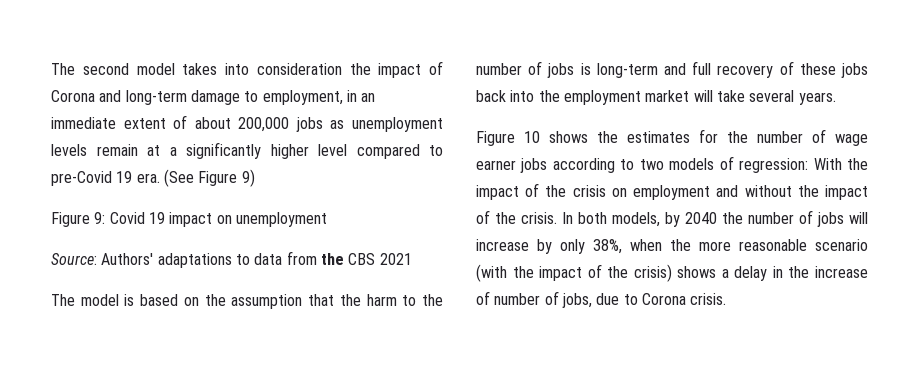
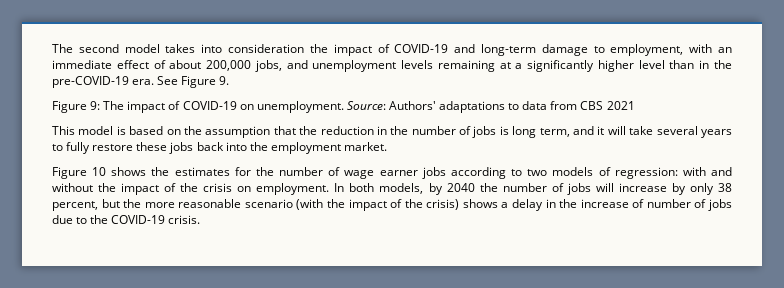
- The second model takes into consideration the impact of Corona and long-term damage to employment, in an immediate extent of about 200,000 jobs as unemployment levels remain at a significantly higher level compared to pre-Covid 19 era. (See Figure 9)
- Figure 9: Covid 19 impact on unemployment
- Source: Authors' adaptations to data from the CBS 2021
+ The second model takes into consideration the impact of COVID-19 and long-term damage to employment, with an immediate effect of about 200,000 jobs, and unemployment levels remaining at a significantly higher level than in the pre-COVID-19 era. See Figure 9.
+ Figure 9: The impact of COVID-19 on unemployment. Source: Authors' adaptations to data from CBS 2021
- The model is based on the assumption that the harm to the number of jobs is long-term and full recovery of these jobs back into the employment market will take several years.
+ This model is based on the assumption that the reduction in the number of jobs is long term, and it will take several years to fully restore these jobs back into the employment market.
- Figure 10 shows the estimates for the number of wage earner jobs according to two models of regression: With the impact of the crisis on employment and without the impact of the crisis.
+ Figure 10 shows the estimates for the number of wage earner jobs according to two models of regression: with and without the impact of the crisis on employment.
- In both models, by 2040 the number of jobs will increase by only 38%, when the more reasonable scenario (with the impact of the crisis) shows a delay in the increase of number of jobs, due to Corona crisis.
+ In both models, by 2040 the number of jobs will increase by only 38 percent, but the more reasonable scenario (with the impact of the crisis) shows a delay in the increase of number of jobs due to the COVID-19 crisis.

